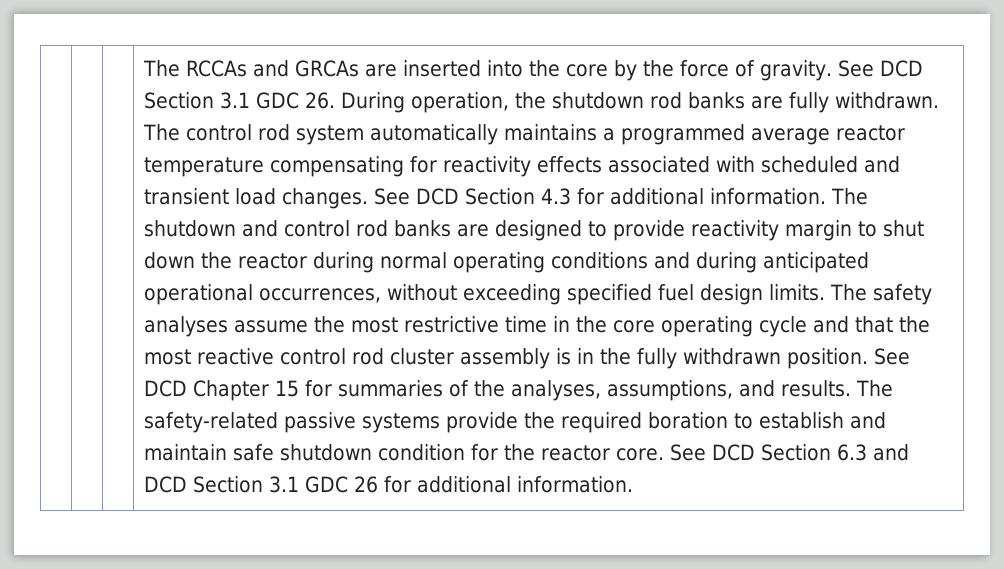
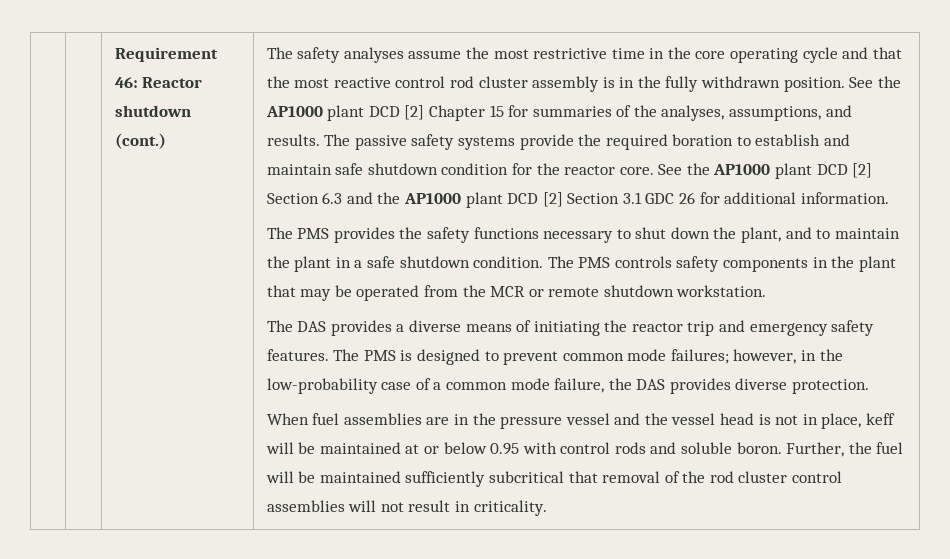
- The RCCAs and GRCAs are inserted into the core by the force of gravity. See DCD Section 3.1 GDC 26. During operation, the shutdown rod banks are fully withdrawn. The control rod system automatically maintains a programmed average reactor temperature compensating for reactivity effects associated with scheduled and transient load changes. See DCD Section 4.3 for additional information. The shutdown and control rod banks are designed to provide reactivity margin to shut down the reactor during normal operating conditions and during anticipated operational occurrences, without exceeding specified fuel design limits. The safety analyses assume the most restrictive time in the core operating cycle and that the most reactive control rod cluster assembly is in the fully withdrawn position.
+ Requirement 46: Reactor shutdown (cont.) | The safety analyses assume the most restrictive time in the core operating cycle and that the most reactive control rod cluster assembly is in the fully withdrawn position.
- See DCD Chapter 15 for summaries of the analyses, assumptions, and results.
+ See the AP1000 plant DCD [2] Chapter 15 for summaries of the analyses, assumptions, and results.
- The safety-related passive systems provide the required boration to establish and maintain safe shutdown condition for the reactor core.
+ The passive safety systems provide the required boration to establish and maintain safe shutdown condition for the reactor core.
- See DCD Section 6.3 and DCD Section 3.1 GDC 26 for additional information.
+ See the AP1000 plant DCD [2] Section 6.3 and the AP1000 plant DCD [2] Section 3.1 GDC 26 for additional information.
+ The PMS provides the safety functions necessary to shut down the plant, and to maintain the plant in a safe shutdown condition. The PMS controls safety components in the plant that may be operated from the MCR or remote shutdown workstation.
+ The DAS provides a diverse means of initiating the reactor trip and emergency safety features. The PMS is designed to prevent common mode failures; however, in the low-probability case of a common mode failure, the DAS provides diverse protection.
+ When fuel assemblies are in the pressure vessel and the vessel head is not in place, keff will be maintained at or below 0.95 with control rods and soluble boron. Further, the fuel will be maintained sufficiently subcritical that removal of the rod cluster control assemblies will not result in criticality.

